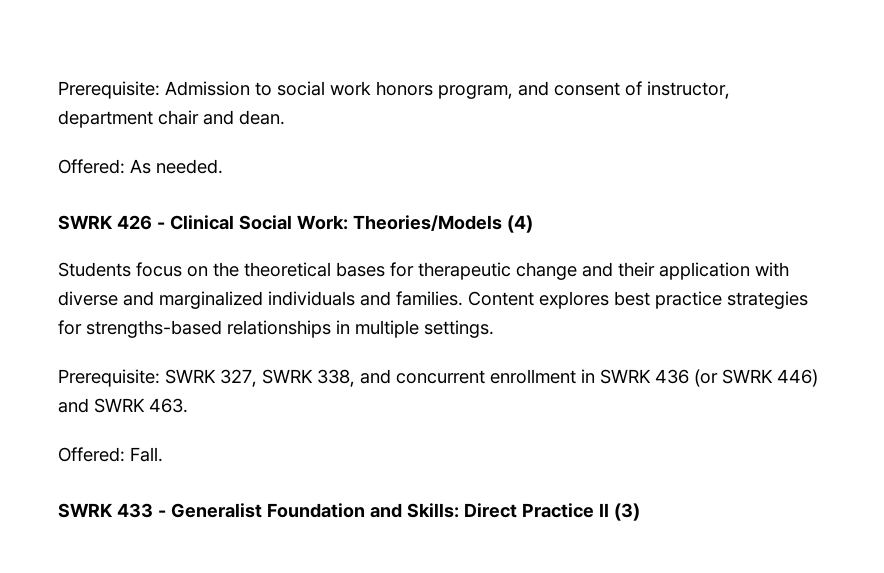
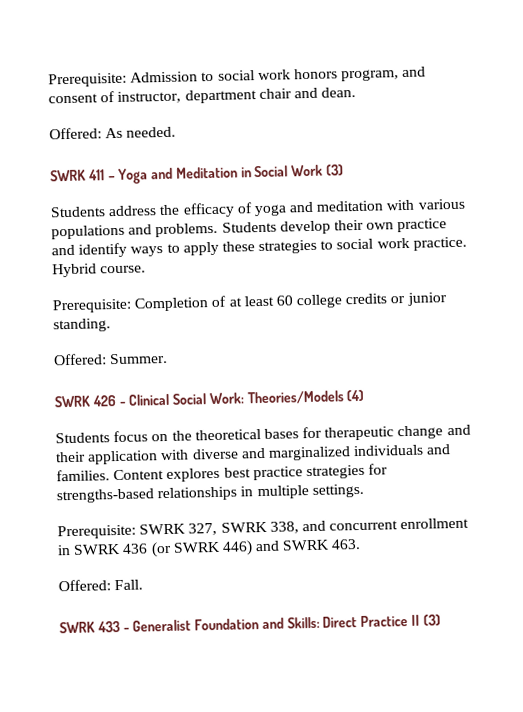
+ SWRK 411 – Yoga and Meditation in Social Work (3)
+ Students address the efficacy of yoga and meditation with various populations and problems. Students develop their own practice and identify ways to apply these strategies to social work practice. Hybrid course.
+ Prerequisite: Completion of at least 60 college credits or junior standing.
+ Offered: Summer.

